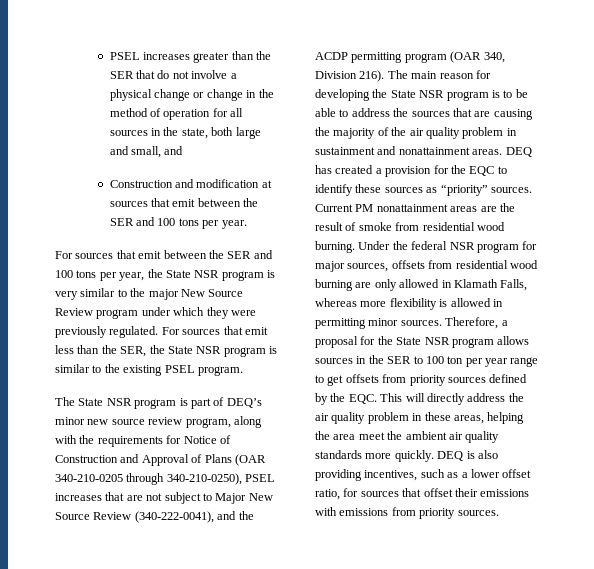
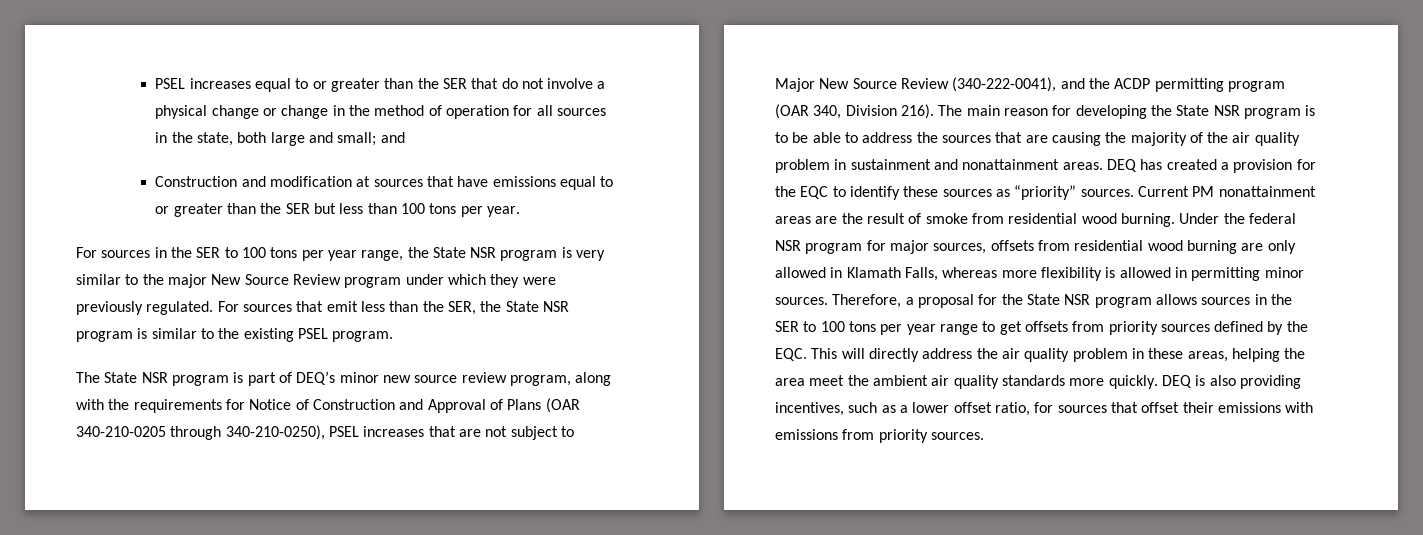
- PSEL increases greater than the SER that do not involve a physical change or change in the method of operation for all sources in the state, both large and small, and
+ PSEL increases equal to or greater than the SER that do not involve a physical change or change in the method of operation for all sources in the state, both large and small; and
- Construction and modification at sources that emit between the SER and 100 tons per year.
+ Construction and modification at sources that have emissions equal to or greater than the SER but less than 100 tons per year.
- For sources that emit between the SER and 100 tons per year, the State NSR program is very similar to the major New Source Review program under which they were previously regulated.
+ For sources in the SER to 100 tons per year range, the State NSR program is very similar to the major New Source Review program under which they were previously regulated.
- Therefore, a proposal for the State NSR program allows sources in the SER to 100 ton per year range to get offsets from priority sources defined by the EQC. This will directly address the air quality problem in these areas, helping the area meet the ambient air quality standards more quickly.
+ Therefore, a proposal for the State NSR program allows sources in the SER to 100 tons per year range to get offsets from priority sources defined by the EQC. This will directly address the air quality problem in these areas, helping the area meet the ambient air quality standards more quickly.

